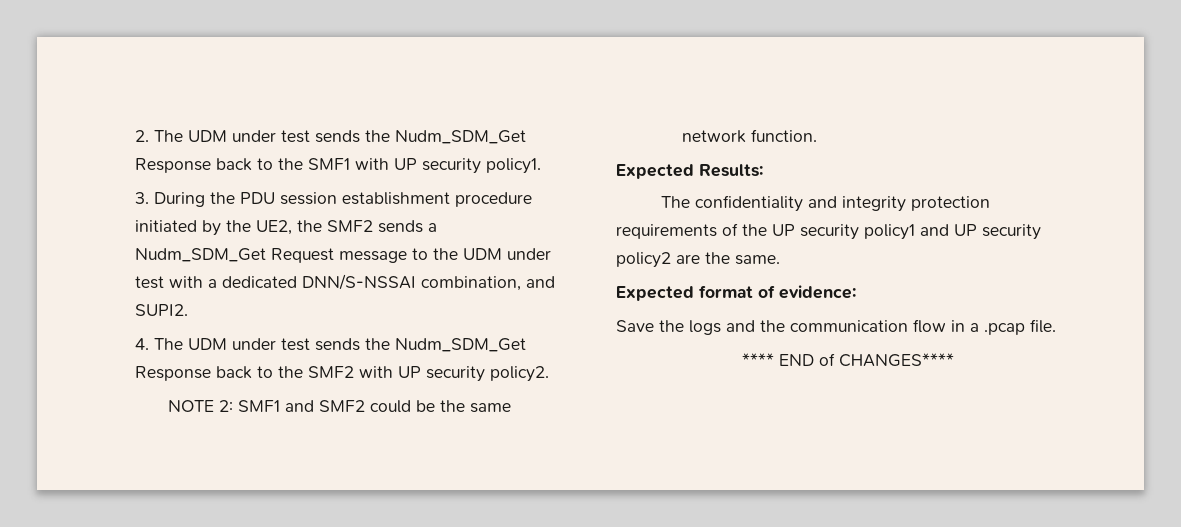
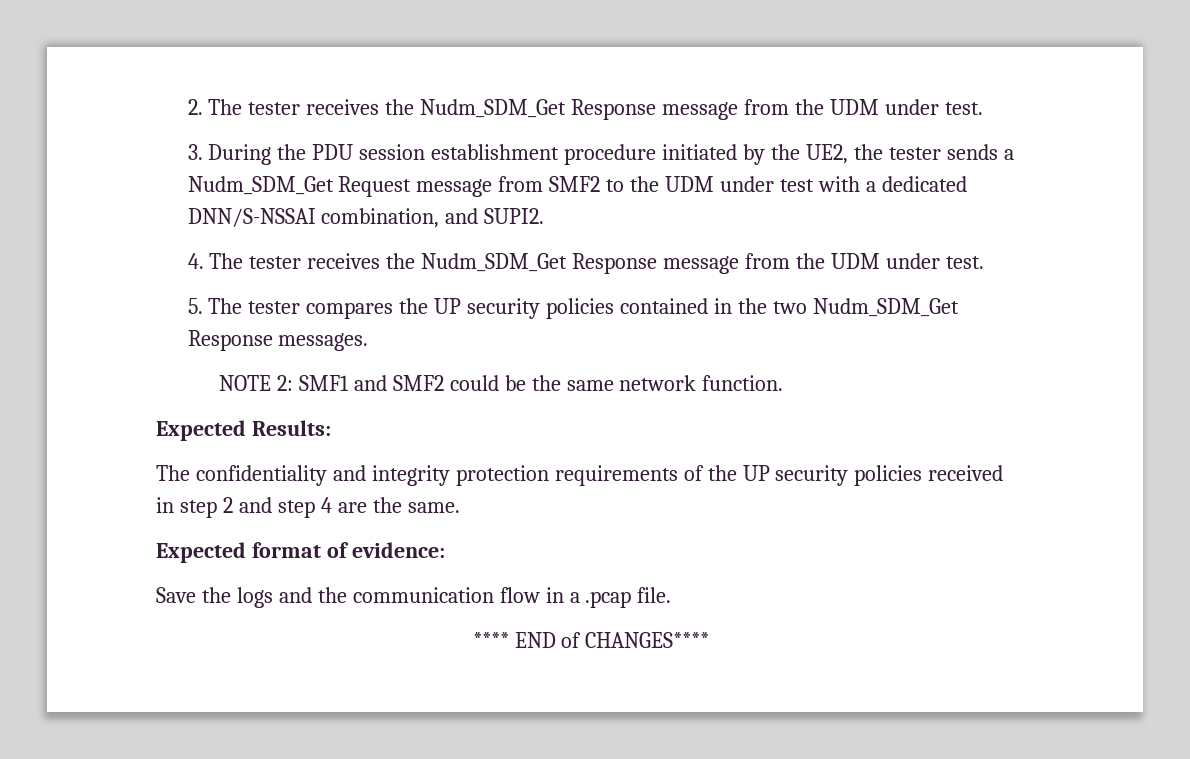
- 2. The UDM under test sends the Nudm_SDM_Get Response back to the SMF1 with UP security policy1.
+ 2. The tester receives the Nudm_SDM_Get Response message from the UDM under test.
- 3. During the PDU session establishment procedure initiated by the UE2, the SMF2 sends a Nudm_SDM_Get Request message to the UDM under test with a dedicated DNN/S-NSSAI combination, and SUPI2.
+ 3. During the PDU session establishment procedure initiated by the UE2, the tester sends a Nudm_SDM_Get Request message from SMF2 to the UDM under test with a dedicated DNN/S-NSSAI combination, and SUPI2.
- 4. The UDM under test sends the Nudm_SDM_Get Response back to the SMF2 with UP security policy2.
+ 4. The tester receives the Nudm_SDM_Get Response message from the UDM under test.
+ 5. The tester compares the UP security policies contained in the two Nudm_SDM_Get Response messages.
- The confidentiality and integrity protection requirements of the UP security policy1 and UP security policy2 are the same.
+ The confidentiality and integrity protection requirements of the UP security policies received in step 2 and step 4 are the same.

